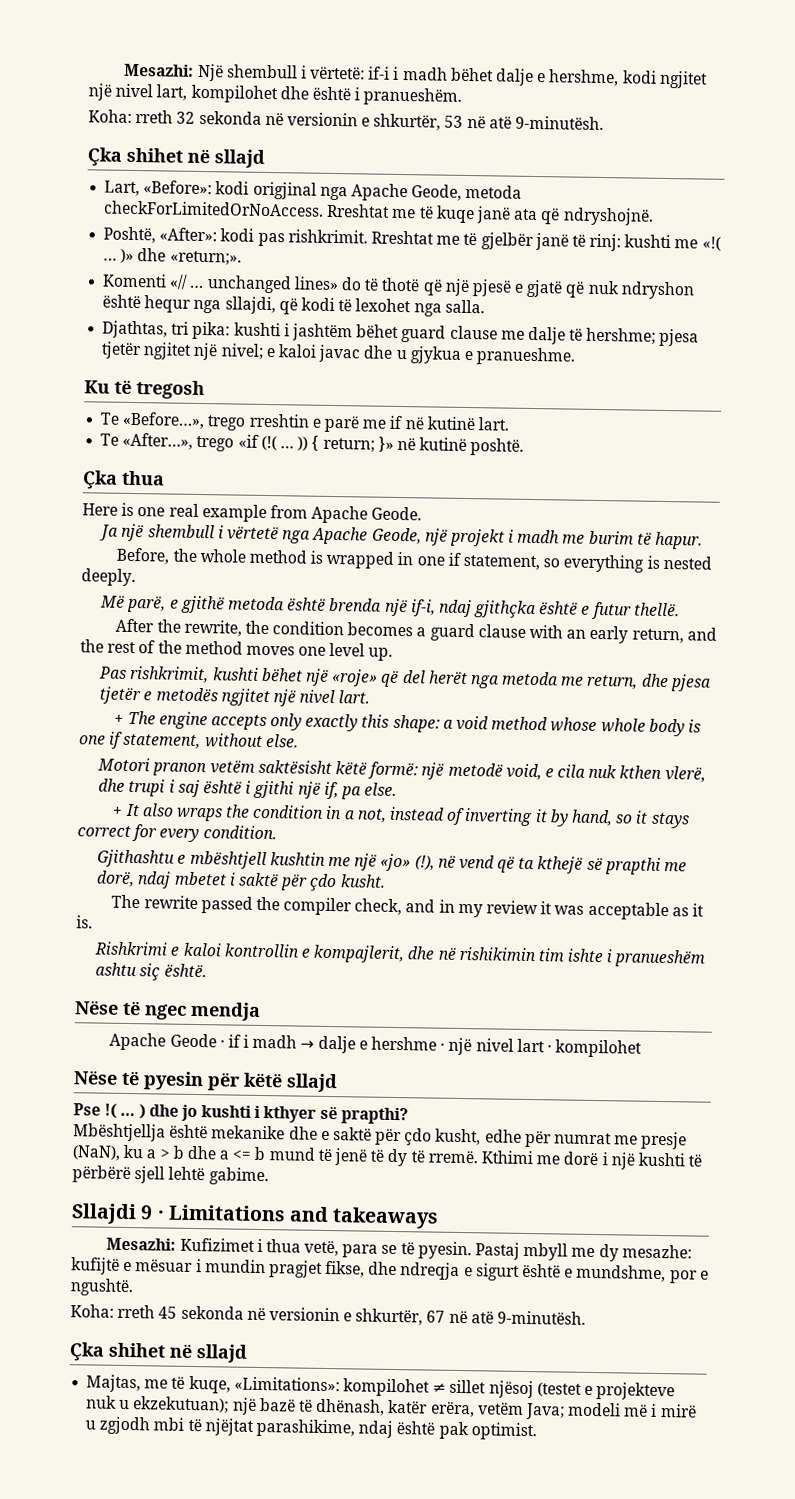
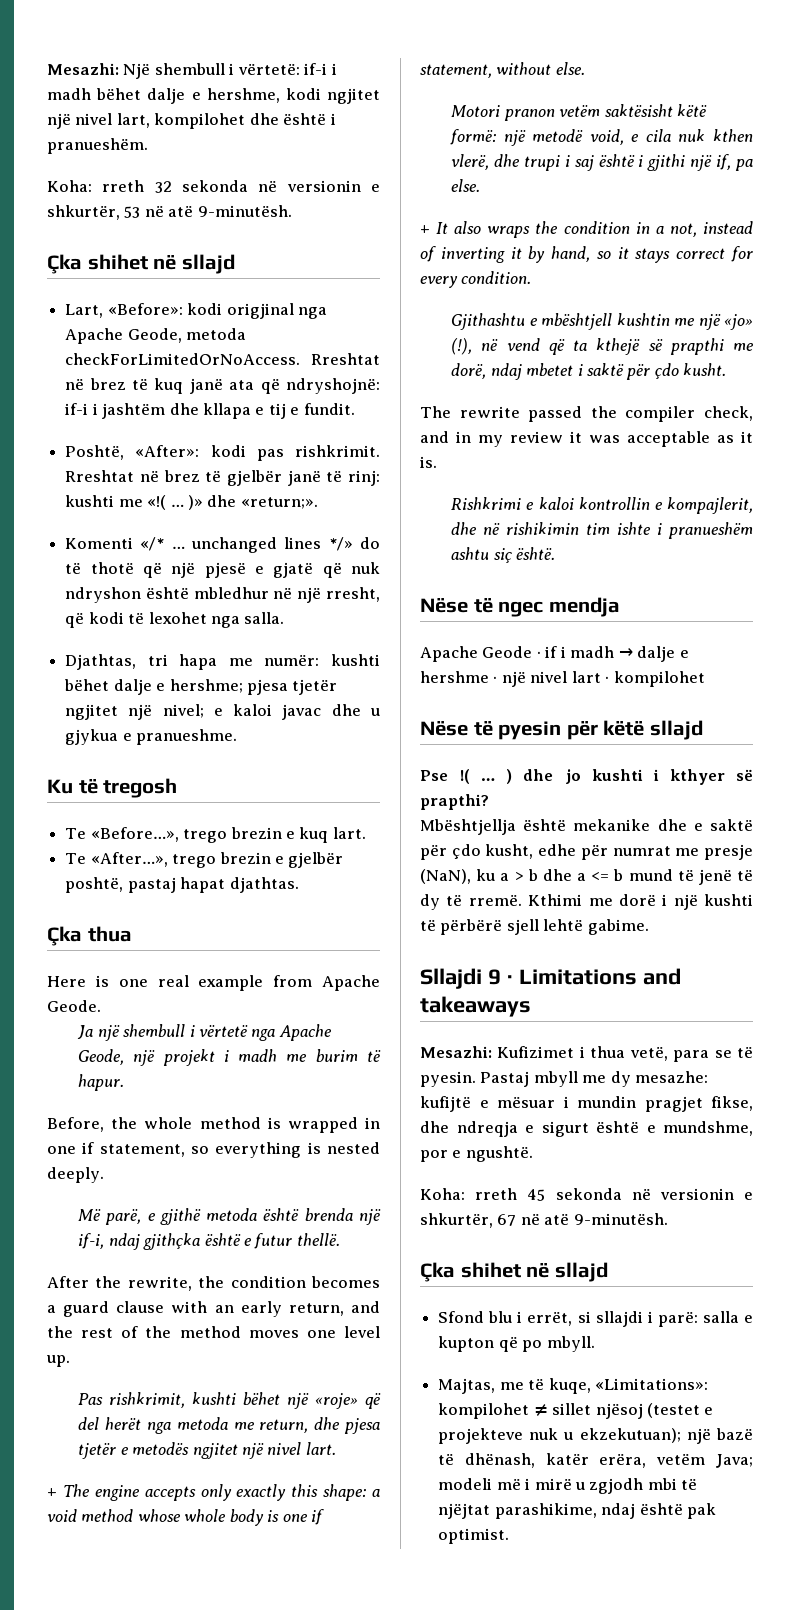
- Rreshtat me të kuqe janë ata që ndryshojnë.
+ Rreshtat në brez të kuq janë ata që ndryshojnë: if-i i jashtëm dhe kllapa e tij e fundit.
- Rreshtat me të gjelbër janë të rinj: kushti me «!( … )» dhe «return;».
+ Rreshtat në brez të gjelbër janë të rinj: kushti me «!( … )» dhe «return;».
- Komenti «// … unchanged lines» do të thotë që një pjesë e gjatë që nuk ndryshon është hequr nga sllajdi, që kodi të lexohet nga salla.
+ Komenti «/* … unchanged lines */» do të thotë që një pjesë e gjatë që nuk ndryshon është mbledhur në një rresht, që kodi të lexohet nga salla.
- Djathtas, tri pika: kushti i jashtëm bëhet guard clause me dalje të hershme; pjesa tjetër ngjitet një nivel; e kaloi javac dhe u gjykua e pranueshme.
+ Djathtas, tri hapa me numër: kushti bëhet dalje e hershme; pjesa tjetër ngjitet një nivel; e kaloi javac dhe u gjykua e pranueshme.
- Te «Before…», trego rreshtin e parë me if në kutinë lart.
- Te «After…», trego «if (!( … )) { return; }» në kutinë poshtë.
+ Te «Before…», trego brezin e kuq lart.
+ Te «After…», trego brezin e gjelbër poshtë, pastaj hapat djathtas.
+ Sfond blu i errët, si sllajdi i parë: salla e kupton që po mbyll.

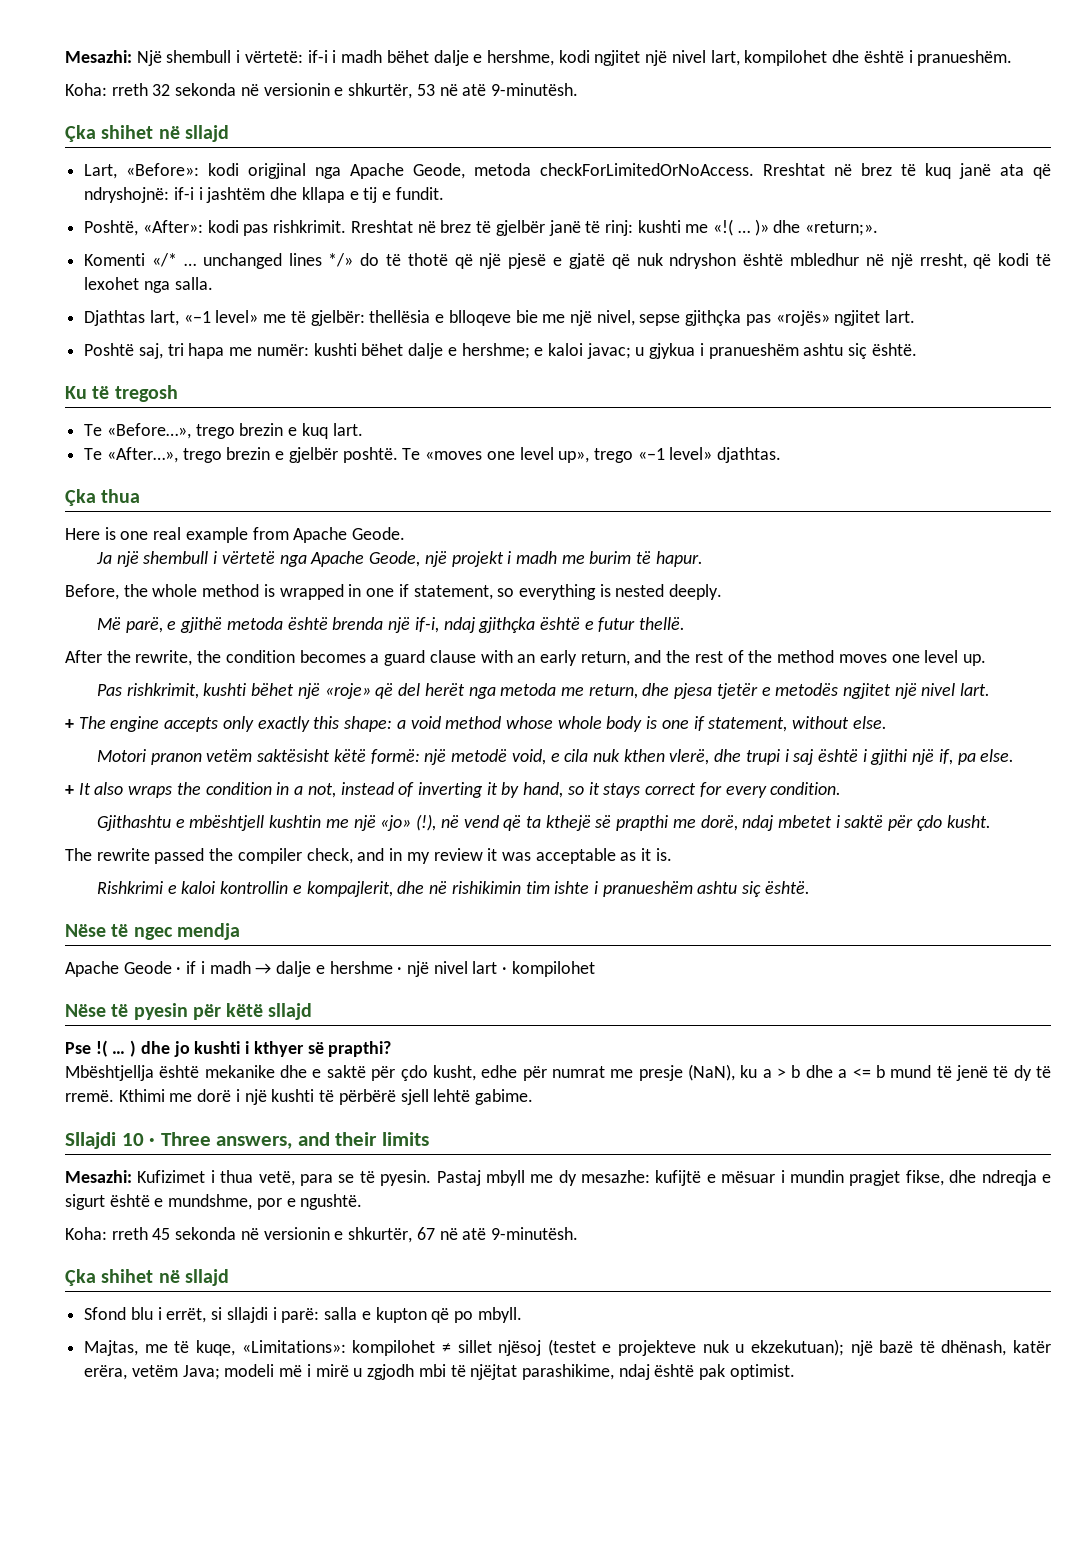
- Djathtas, tri hapa me numër: kushti bëhet dalje e hershme; pjesa tjetër ngjitet një nivel; e kaloi javac dhe u gjykua e pranueshme.
+ Djathtas lart, «−1 level» me të gjelbër: thellësia e blloqeve bie me një nivel, sepse gjithçka pas «rojës» ngjitet lart.
+ Poshtë saj, tri hapa me numër: kushti bëhet dalje e hershme; e kaloi javac; u gjykua i pranueshëm ashtu siç është.
- Te «After…», trego brezin e gjelbër poshtë, pastaj hapat djathtas.
+ Te «After…», trego brezin e gjelbër poshtë. Te «moves one level up», trego «−1 level» djathtas.
- Sllajdi 9 · Limitations and takeaways
+ Sllajdi 10 · Three answers, and their limits

